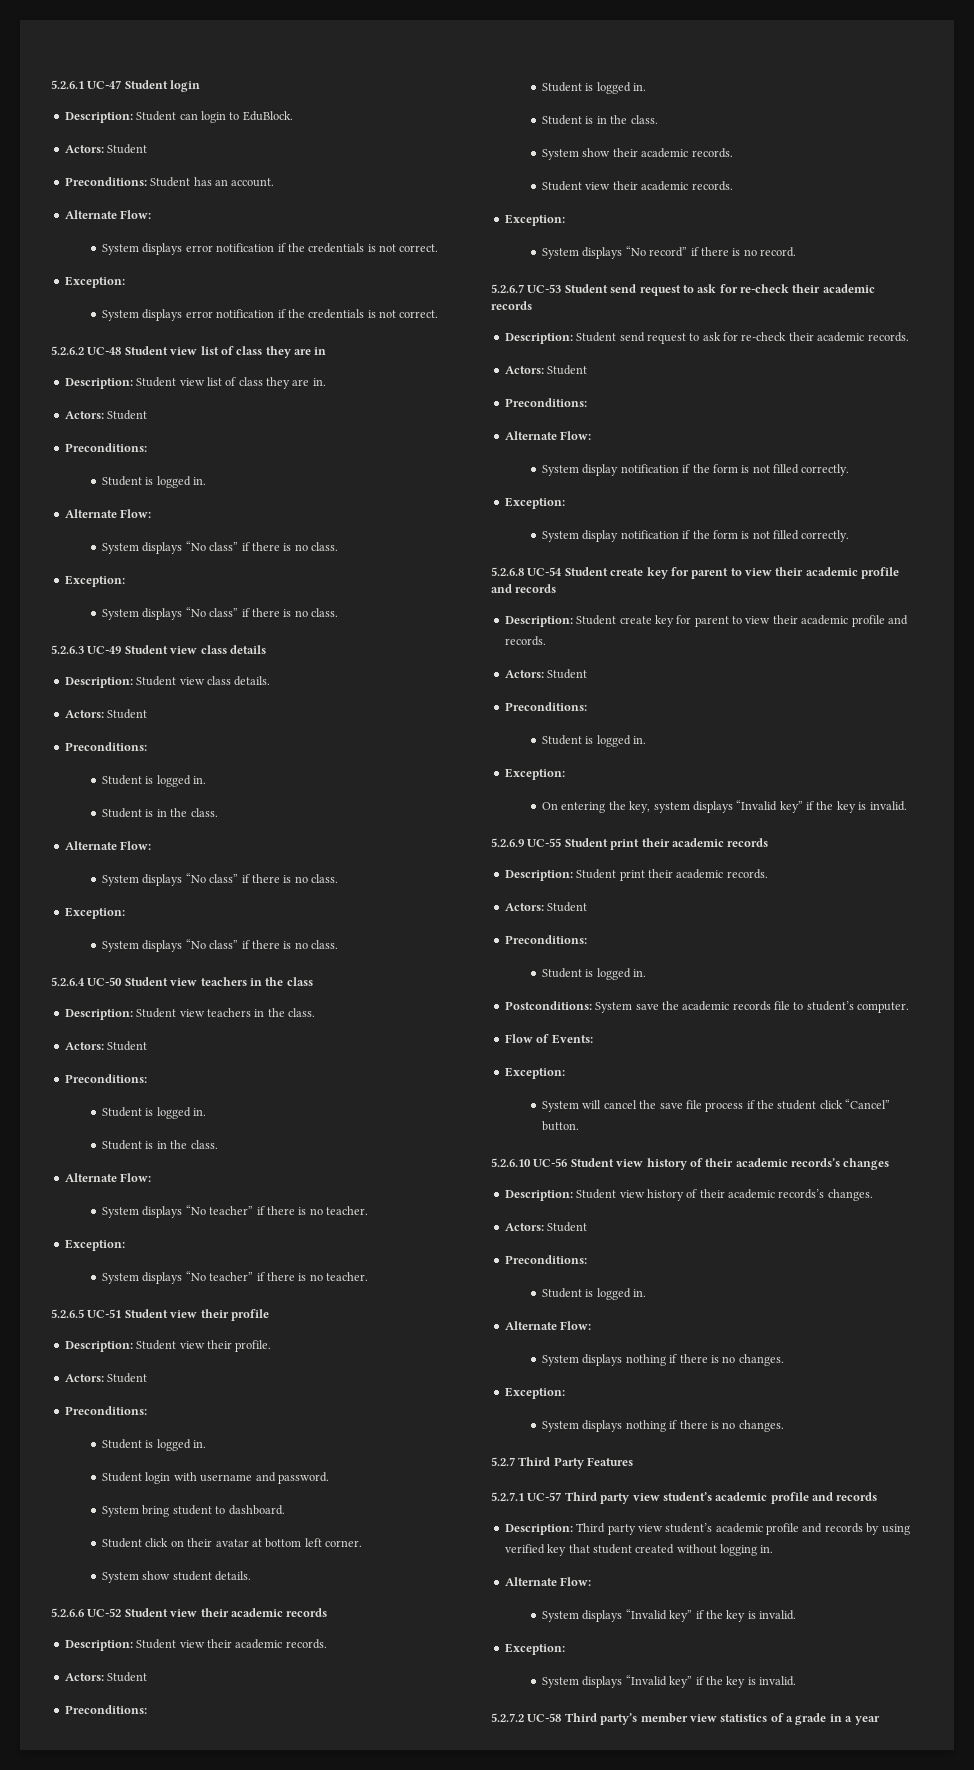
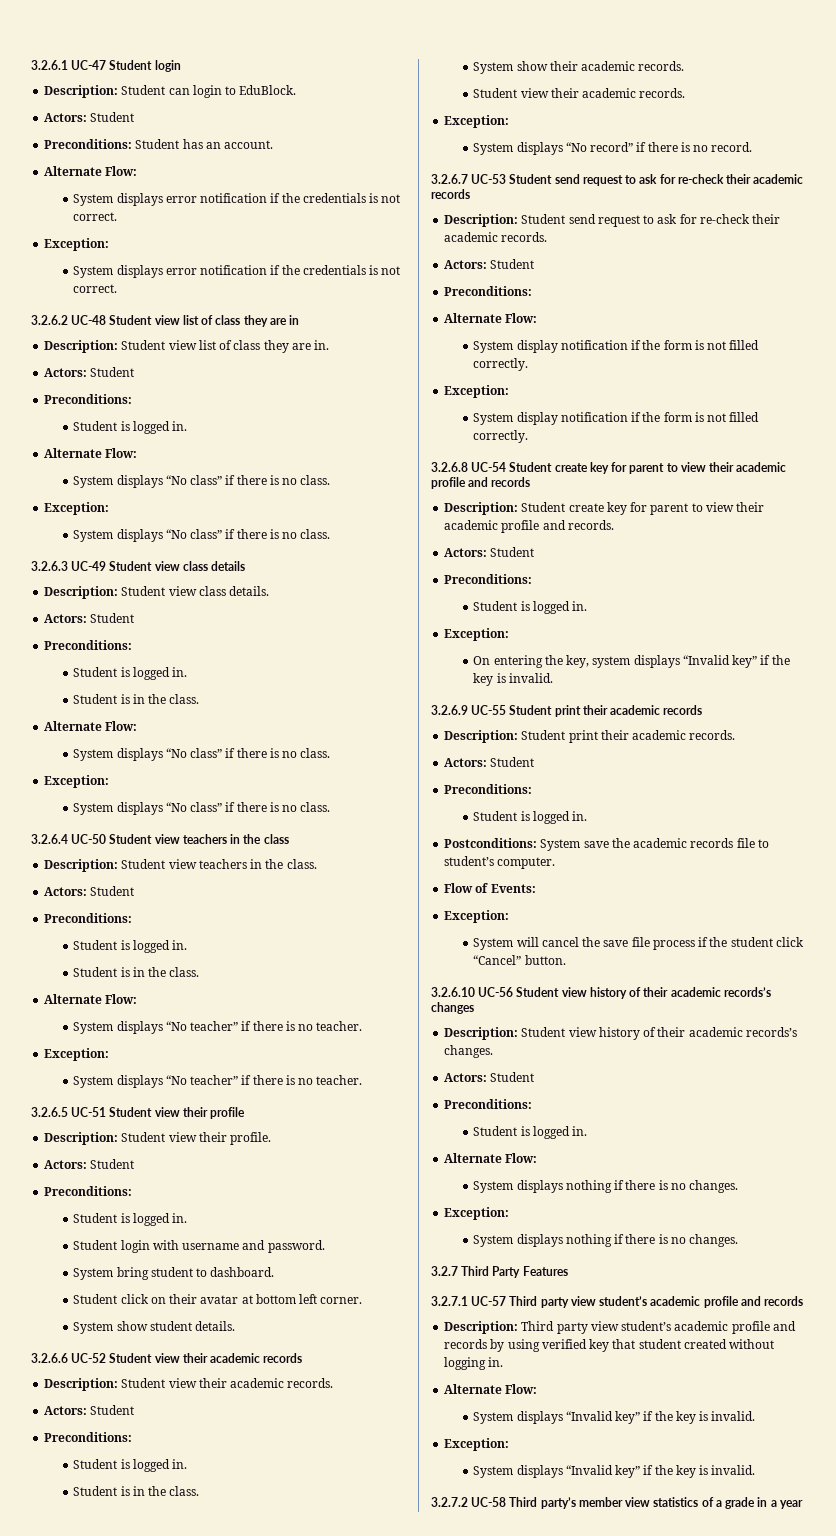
- 5.2.6.1 UC-47 Student login
+ 3.2.6.1 UC-47 Student login
- 5.2.6.2 UC-48 Student view list of class they are in
+ 3.2.6.2 UC-48 Student view list of class they are in
- 5.2.6.3 UC-49 Student view class details
+ 3.2.6.3 UC-49 Student view class details
- 5.2.6.4 UC-50 Student view teachers in the class
+ 3.2.6.4 UC-50 Student view teachers in the class
- 5.2.6.5 UC-51 Student view their profile
+ 3.2.6.5 UC-51 Student view their profile
- 5.2.6.6 UC-52 Student view their academic records
+ 3.2.6.6 UC-52 Student view their academic records
- 5.2.6.7 UC-53 Student send request to ask for re-check their academic records
+ 3.2.6.7 UC-53 Student send request to ask for re-check their academic records
- 5.2.6.8 UC-54 Student create key for parent to view their academic profile and records
+ 3.2.6.8 UC-54 Student create key for parent to view their academic profile and records
- 5.2.6.9 UC-55 Student print their academic records
+ 3.2.6.9 UC-55 Student print their academic records
- 5.2.6.10 UC-56 Student view history of their academic records’s changes
+ 3.2.6.10 UC-56 Student view history of their academic records’s changes
- 5.2.7 Third Party Features
+ 3.2.7 Third Party Features
- 5.2.7.1 UC-57 Third party view student’s academic profile and records
+ 3.2.7.1 UC-57 Third party view student’s academic profile and records
- 5.2.7.2 UC-58 Third party’s member view statistics of a grade in a year
+ 3.2.7.2 UC-58 Third party’s member view statistics of a grade in a year

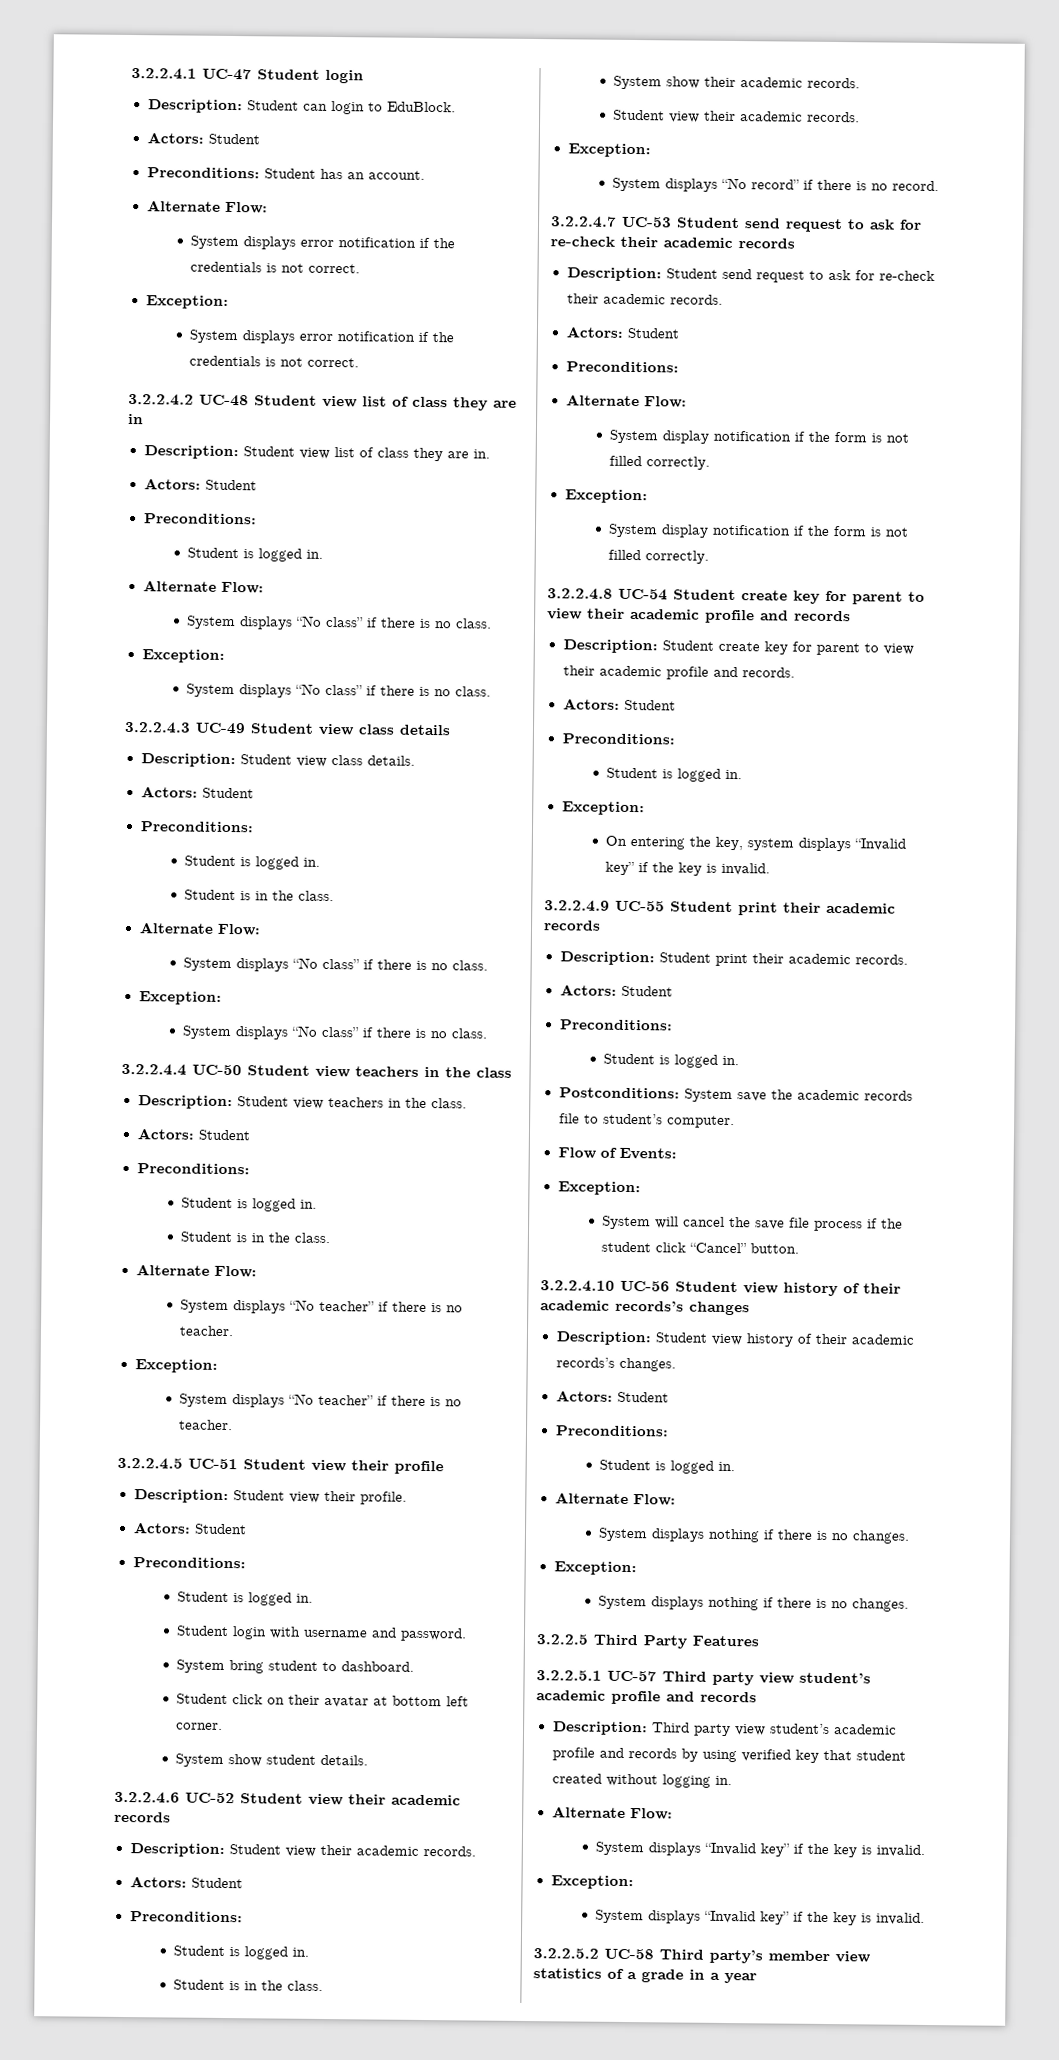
- 3.2.6.1 UC-47 Student login
+ 3.2.2.4.1 UC-47 Student login
- 3.2.6.2 UC-48 Student view list of class they are in
+ 3.2.2.4.2 UC-48 Student view list of class they are in
- 3.2.6.3 UC-49 Student view class details
+ 3.2.2.4.3 UC-49 Student view class details
- 3.2.6.4 UC-50 Student view teachers in the class
+ 3.2.2.4.4 UC-50 Student view teachers in the class
- 3.2.6.5 UC-51 Student view their profile
+ 3.2.2.4.5 UC-51 Student view their profile
- 3.2.6.6 UC-52 Student view their academic records
+ 3.2.2.4.6 UC-52 Student view their academic records
- 3.2.6.7 UC-53 Student send request to ask for re-check their academic records
+ 3.2.2.4.7 UC-53 Student send request to ask for re-check their academic records
- 3.2.6.8 UC-54 Student create key for parent to view their academic profile and records
+ 3.2.2.4.8 UC-54 Student create key for parent to view their academic profile and records
- 3.2.6.9 UC-55 Student print their academic records
+ 3.2.2.4.9 UC-55 Student print their academic records
- 3.2.6.10 UC-56 Student view history of their academic records’s changes
+ 3.2.2.4.10 UC-56 Student view history of their academic records’s changes
- 3.2.7 Third Party Features
+ 3.2.2.5 Third Party Features
- 3.2.7.1 UC-57 Third party view student’s academic profile and records
+ 3.2.2.5.1 UC-57 Third party view student’s academic profile and records
- 3.2.7.2 UC-58 Third party’s member view statistics of a grade in a year
+ 3.2.2.5.2 UC-58 Third party’s member view statistics of a grade in a year

